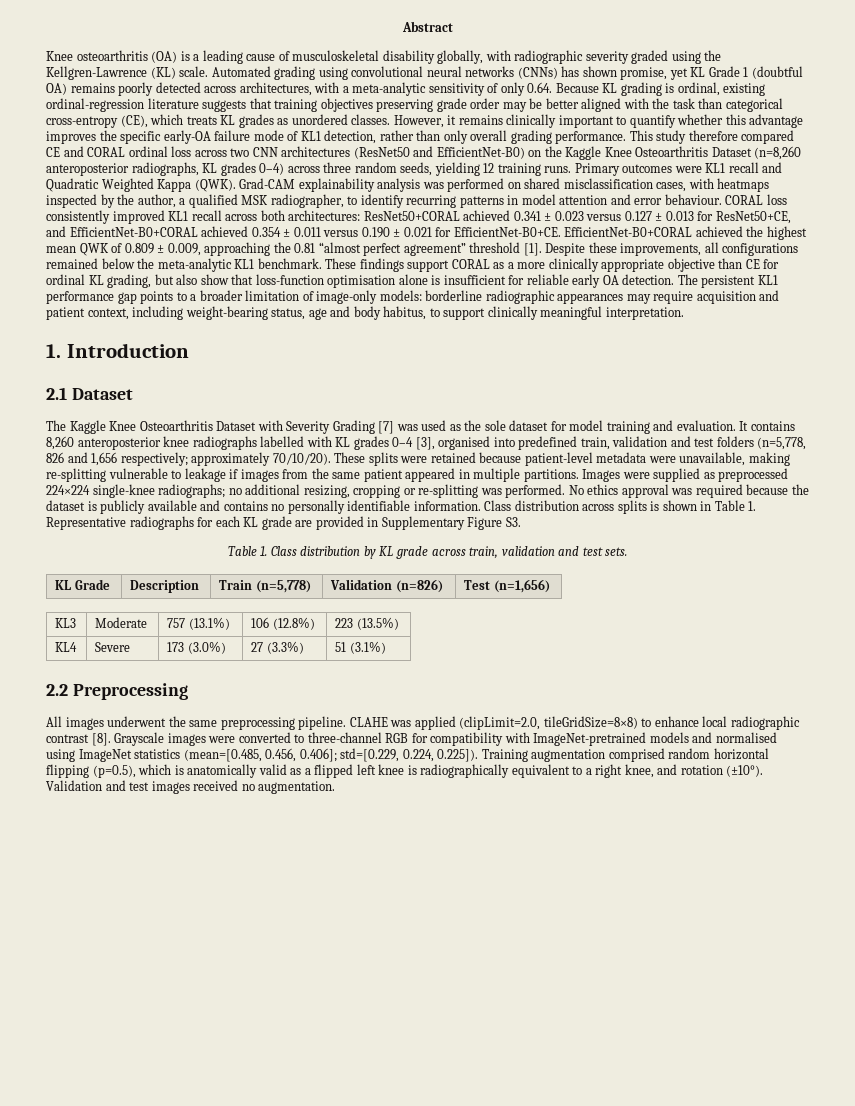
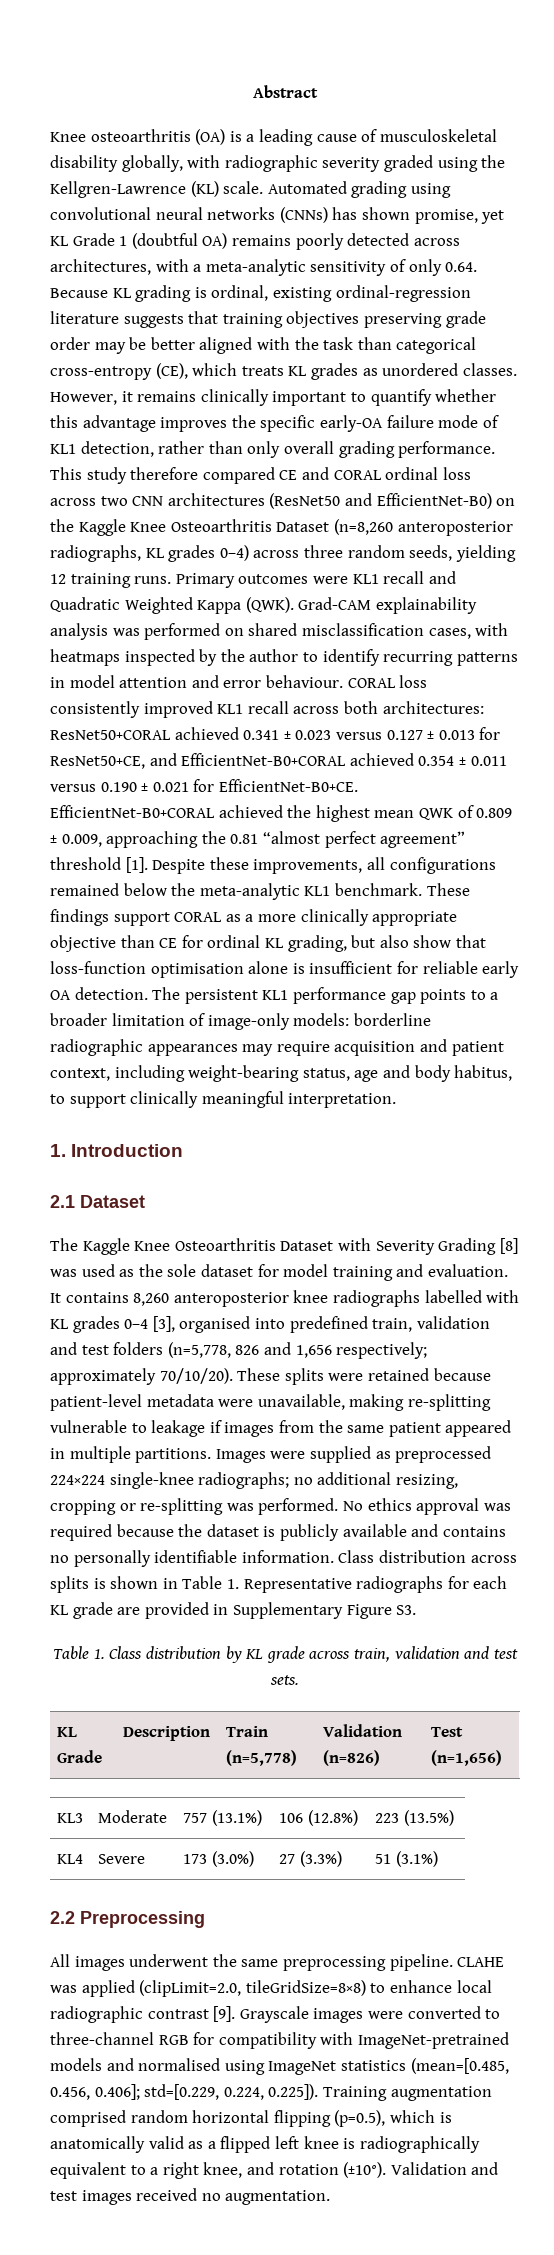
- Grad-CAM explainability analysis was performed on shared misclassification cases, with heatmaps inspected by the author, a qualified MSK radiographer, to identify recurring patterns in model attention and error behaviour.
+ Grad-CAM explainability analysis was performed on shared misclassification cases, with heatmaps inspected by the author to identify recurring patterns in model attention and error behaviour.
- The Kaggle Knee Osteoarthritis Dataset with Severity Grading [7] was used as the sole dataset for model training and evaluation.
+ The Kaggle Knee Osteoarthritis Dataset with Severity Grading [8] was used as the sole dataset for model training and evaluation.
- CLAHE was applied (clipLimit=2.0, tileGridSize=8×8) to enhance local radiographic contrast [8].
+ CLAHE was applied (clipLimit=2.0, tileGridSize=8×8) to enhance local radiographic contrast [9].

